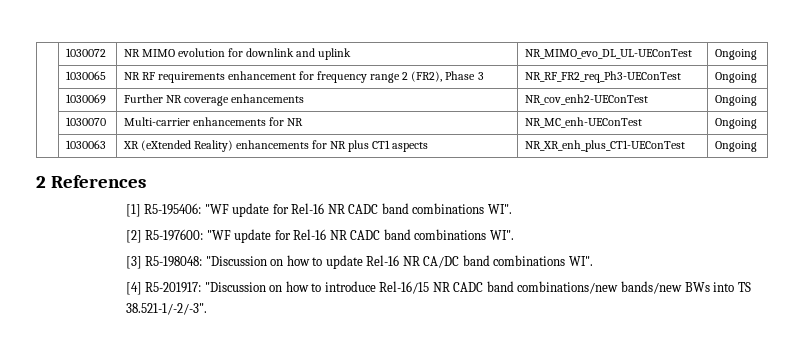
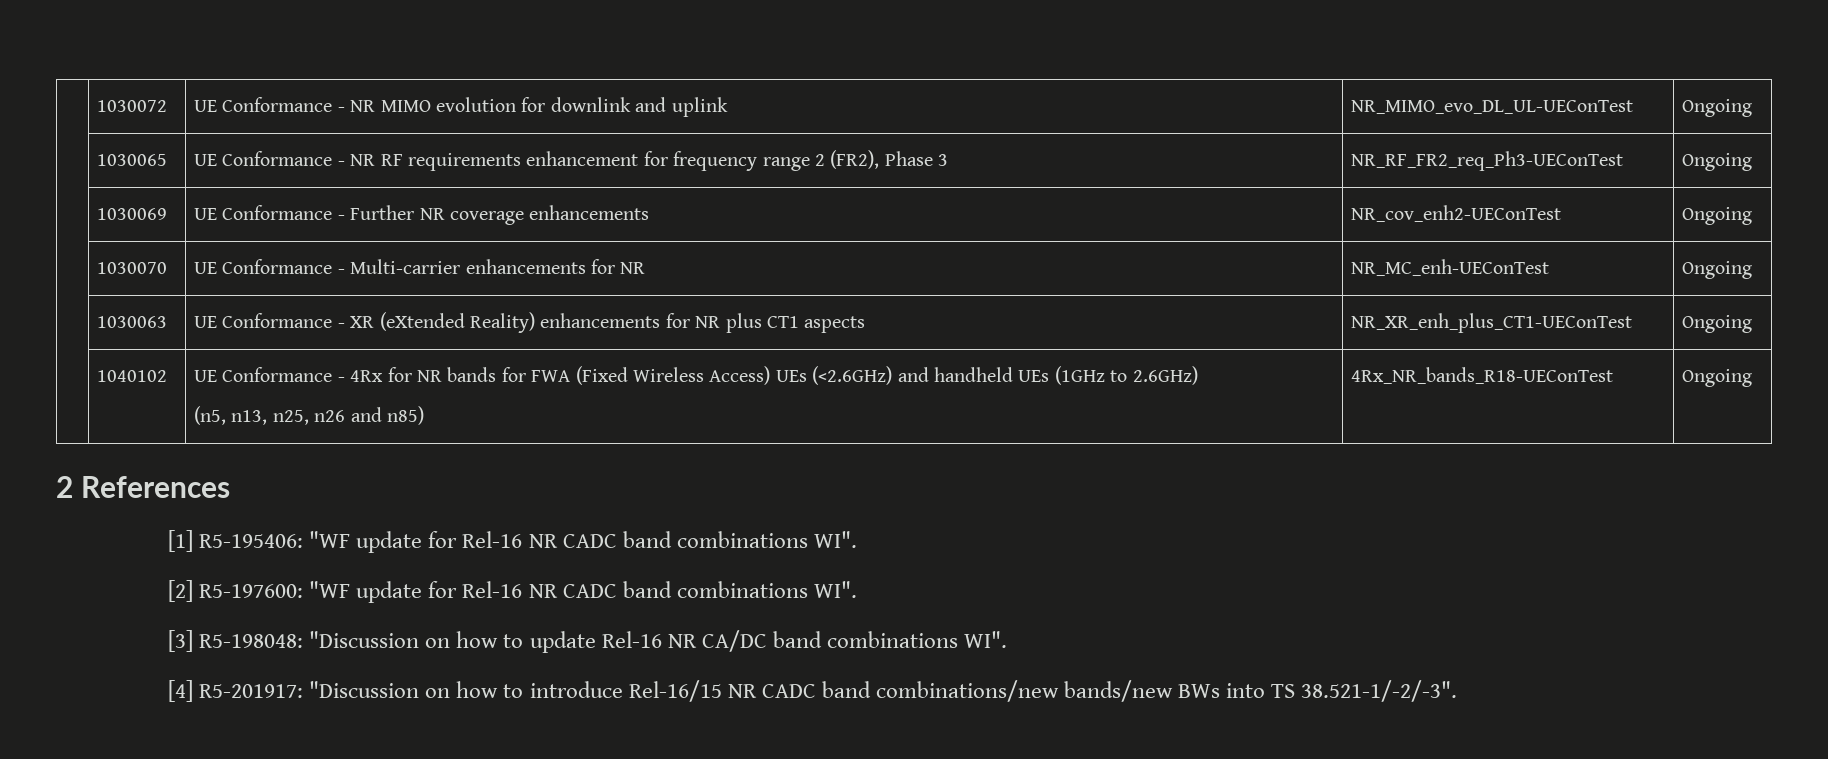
- | 1030072 | NR MIMO evolution for downlink and uplink | NR_MIMO_evo_DL_UL-UEConTest | Ongoing
+ | 1030072 | UE Conformance - NR MIMO evolution for downlink and uplink | NR_MIMO_evo_DL_UL-UEConTest | Ongoing
- | 1030065 | NR RF requirements enhancement for frequency range 2 (FR2), Phase 3 | NR_RF_FR2_req_Ph3-UEConTest | Ongoing
+ | 1030065 | UE Conformance - NR RF requirements enhancement for frequency range 2 (FR2), Phase 3 | NR_RF_FR2_req_Ph3-UEConTest | Ongoing
- | 1030069 | Further NR coverage enhancements | NR_cov_enh2-UEConTest | Ongoing
+ | 1030069 | UE Conformance - Further NR coverage enhancements | NR_cov_enh2-UEConTest | Ongoing
- | 1030070 | Multi-carrier enhancements for NR | NR_MC_enh-UEConTest | Ongoing
+ | 1030070 | UE Conformance - Multi-carrier enhancements for NR | NR_MC_enh-UEConTest | Ongoing
- | 1030063 | XR (eXtended Reality) enhancements for NR plus CT1 aspects | NR_XR_enh_plus_CT1-UEConTest | Ongoing
+ | 1030063 | UE Conformance - XR (eXtended Reality) enhancements for NR plus CT1 aspects | NR_XR_enh_plus_CT1-UEConTest | Ongoing
+ | 1040102 | UE Conformance - 4Rx for NR bands for FWA (Fixed Wireless Access) UEs (<2.6GHz) and handheld UEs (1GHz to 2.6GHz)
+ (n5, n13, n25, n26 and n85) | 4Rx_NR_bands_R18-UEConTest | Ongoing

